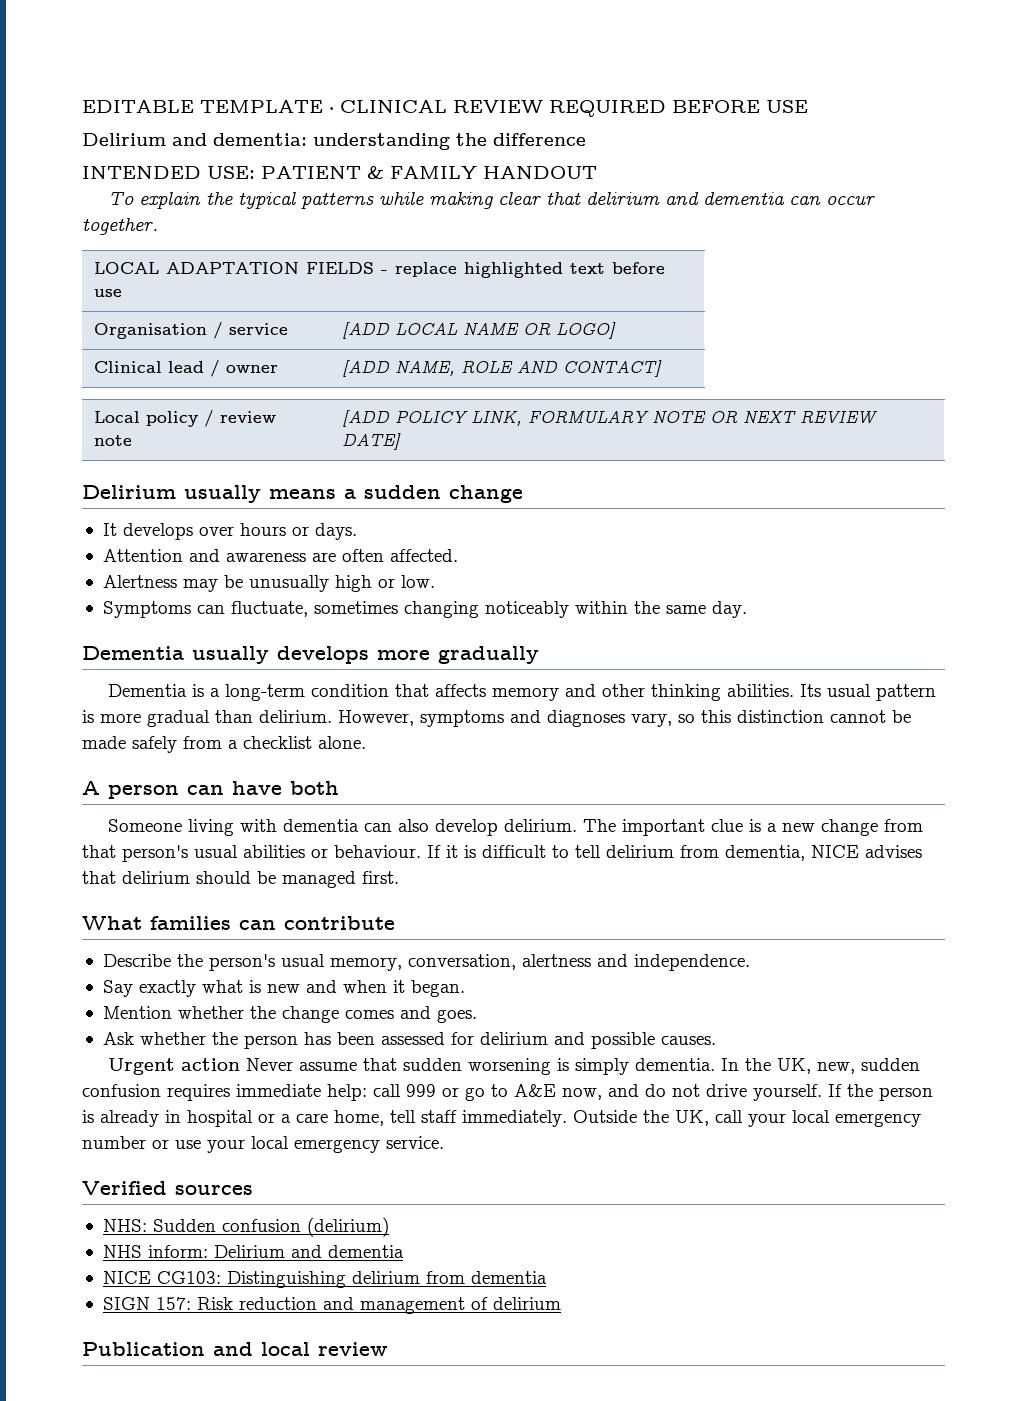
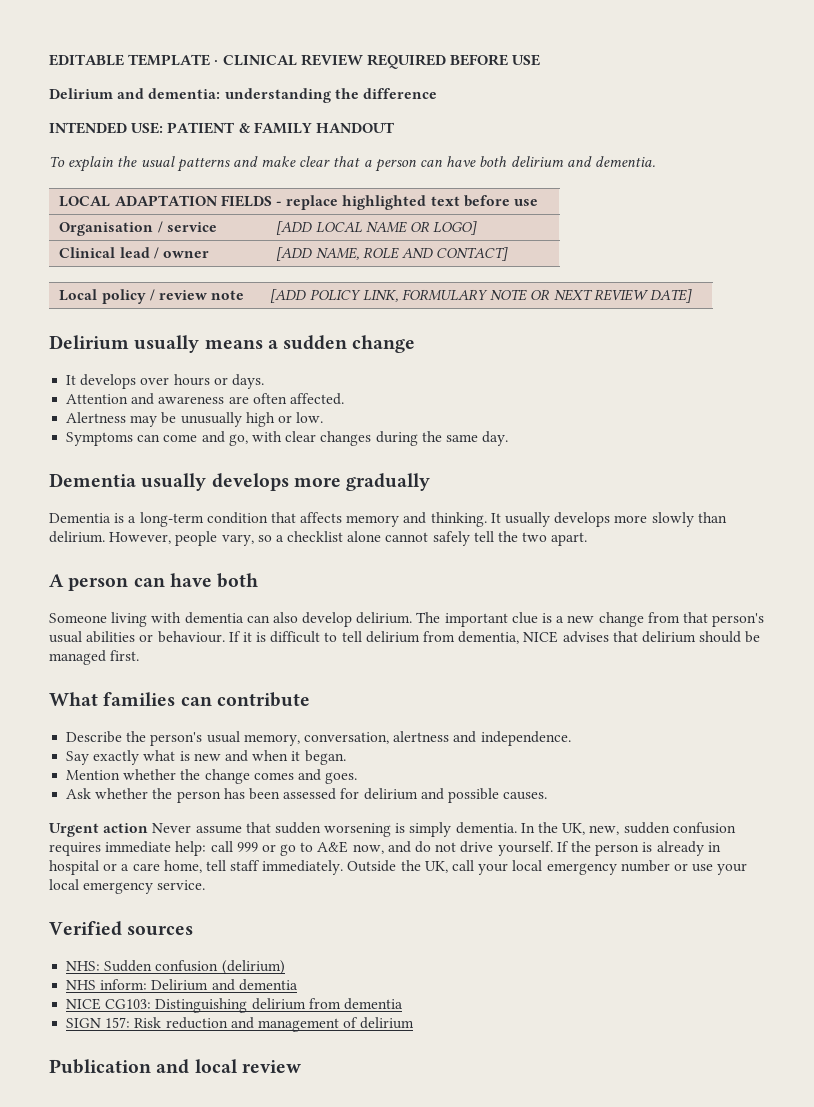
- To explain the typical patterns while making clear that delirium and dementia can occur together.
+ To explain the usual patterns and make clear that a person can have both delirium and dementia.
- Symptoms can fluctuate, sometimes changing noticeably within the same day.
+ Symptoms can come and go, with clear changes during the same day.
- Dementia is a long-term condition that affects memory and other thinking abilities. Its usual pattern is more gradual than delirium. However, symptoms and diagnoses vary, so this distinction cannot be made safely from a checklist alone.
+ Dementia is a long-term condition that affects memory and thinking. It usually develops more slowly than delirium. However, people vary, so a checklist alone cannot safely tell the two apart.

